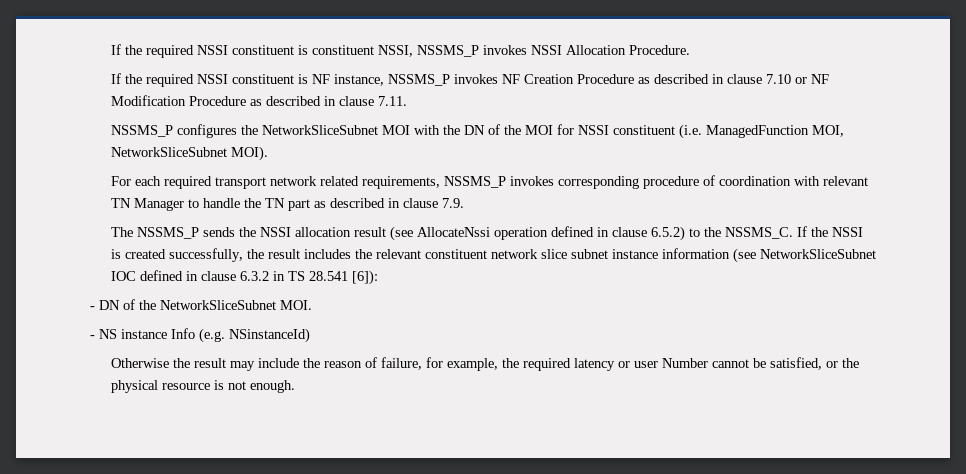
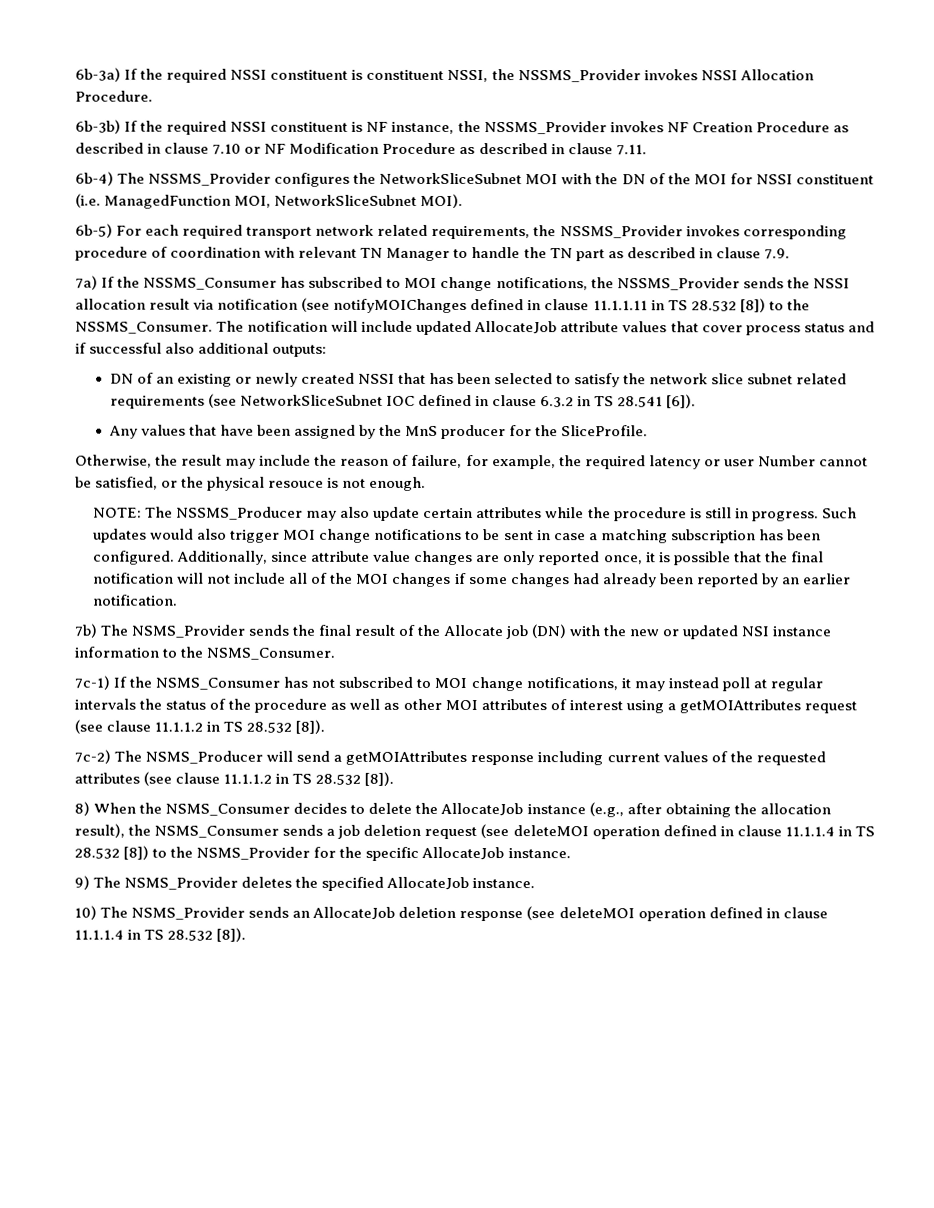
- If the required NSSI constituent is constituent NSSI, NSSMS_P invokes NSSI Allocation Procedure.
+ 6b-3a) If the required NSSI constituent is constituent NSSI, the NSSMS_Provider invokes NSSI Allocation Procedure.
- If the required NSSI constituent is NF instance, NSSMS_P invokes NF Creation Procedure as described in clause 7.10 or NF Modification Procedure as described in clause 7.11.
+ 6b-3b) If the required NSSI constituent is NF instance, the NSSMS_Provider invokes NF Creation Procedure as described in clause 7.10 or NF Modification Procedure as described in clause 7.11.
- NSSMS_P configures the NetworkSliceSubnet MOI with the DN of the MOI for NSSI constituent (i.e. ManagedFunction MOI, NetworkSliceSubnet MOI).
+ 6b-4) The NSSMS_Provider configures the NetworkSliceSubnet MOI with the DN of the MOI for NSSI constituent (i.e. ManagedFunction MOI, NetworkSliceSubnet MOI).
- For each required transport network related requirements, NSSMS_P invokes corresponding procedure of coordination with relevant TN Manager to handle the TN part as described in clause 7.9.
+ 6b-5) For each required transport network related requirements, the NSSMS_Provider invokes corresponding procedure of coordination with relevant TN Manager to handle the TN part as described in clause 7.9.
- The NSSMS_P sends the NSSI allocation result (see AllocateNssi operation defined in clause 6.5.2) to the NSSMS_C. If the NSSI is created successfully, the result includes the relevant constituent network slice subnet instance information (see NetworkSliceSubnet IOC defined in clause 6.3.2 in TS 28.541 [6]):
- - DN of the NetworkSliceSubnet MOI.
- - NS instance Info (e.g. NSinstanceId)
- Otherwise the result may include the reason of failure, for example, the required latency or user Number cannot be satisfied, or the physical resource is not enough.
+ 7a) If the NSSMS_Consumer has subscribed to MOI change notifications, the NSSMS_Provider sends the NSSI allocation result via notification (see notifyMOIChanges defined in clause 11.1.1.11 in TS 28.532 [8]) to the NSSMS_Consumer. The notification will include updated AllocateJob attribute values that cover process status and if successful also additional outputs:
+ DN of an existing or newly created NSSI that has been selected to satisfy the network slice subnet related requirements (see NetworkSliceSubnet IOC defined in clause 6.3.2 in TS 28.541 [6]).
+ Any values that have been assigned by the MnS producer for the SliceProfile.
+ Otherwise, the result may include the reason of failure, for example, the required latency or user Number cannot be satisfied, or the physical resouce is not enough.
+ NOTE: The NSSMS_Producer may also update certain attributes while the procedure is still in progress. Such updates would also trigger MOI change notifications to be sent in case a matching subscription has been configured. Additionally, since attribute value changes are only reported once, it is possible that the final notification will not include all of the MOI changes if some changes had already been reported by an earlier notification.
+ 7b) The NSMS_Provider sends the final result of the Allocate job (DN) with the new or updated NSI instance information to the NSMS_Consumer.
+ 7c-1) If the NSMS_Consumer has not subscribed to MOI change notifications, it may instead poll at regular intervals the status of the procedure as well as other MOI attributes of interest using a getMOIAttributes request (see clause 11.1.1.2 in TS 28.532 [8]).
+ 7c-2) The NSMS_Producer will send a getMOIAttributes response including current values of the requested attributes (see clause 11.1.1.2 in TS 28.532 [8]).
+ 8) When the NSMS_Consumer decides to delete the AllocateJob instance (e.g., after obtaining the allocation result), the NSMS_Consumer sends a job deletion request (see deleteMOI operation defined in clause 11.1.1.4 in TS 28.532 [8]) to the NSMS_Provider for the specific AllocateJob instance.
+ 9) The NSMS_Provider deletes the specified AllocateJob instance.
+ 10) The NSMS_Provider sends an AllocateJob deletion response (see deleteMOI operation defined in clause 11.1.1.4 in TS 28.532 [8]).

